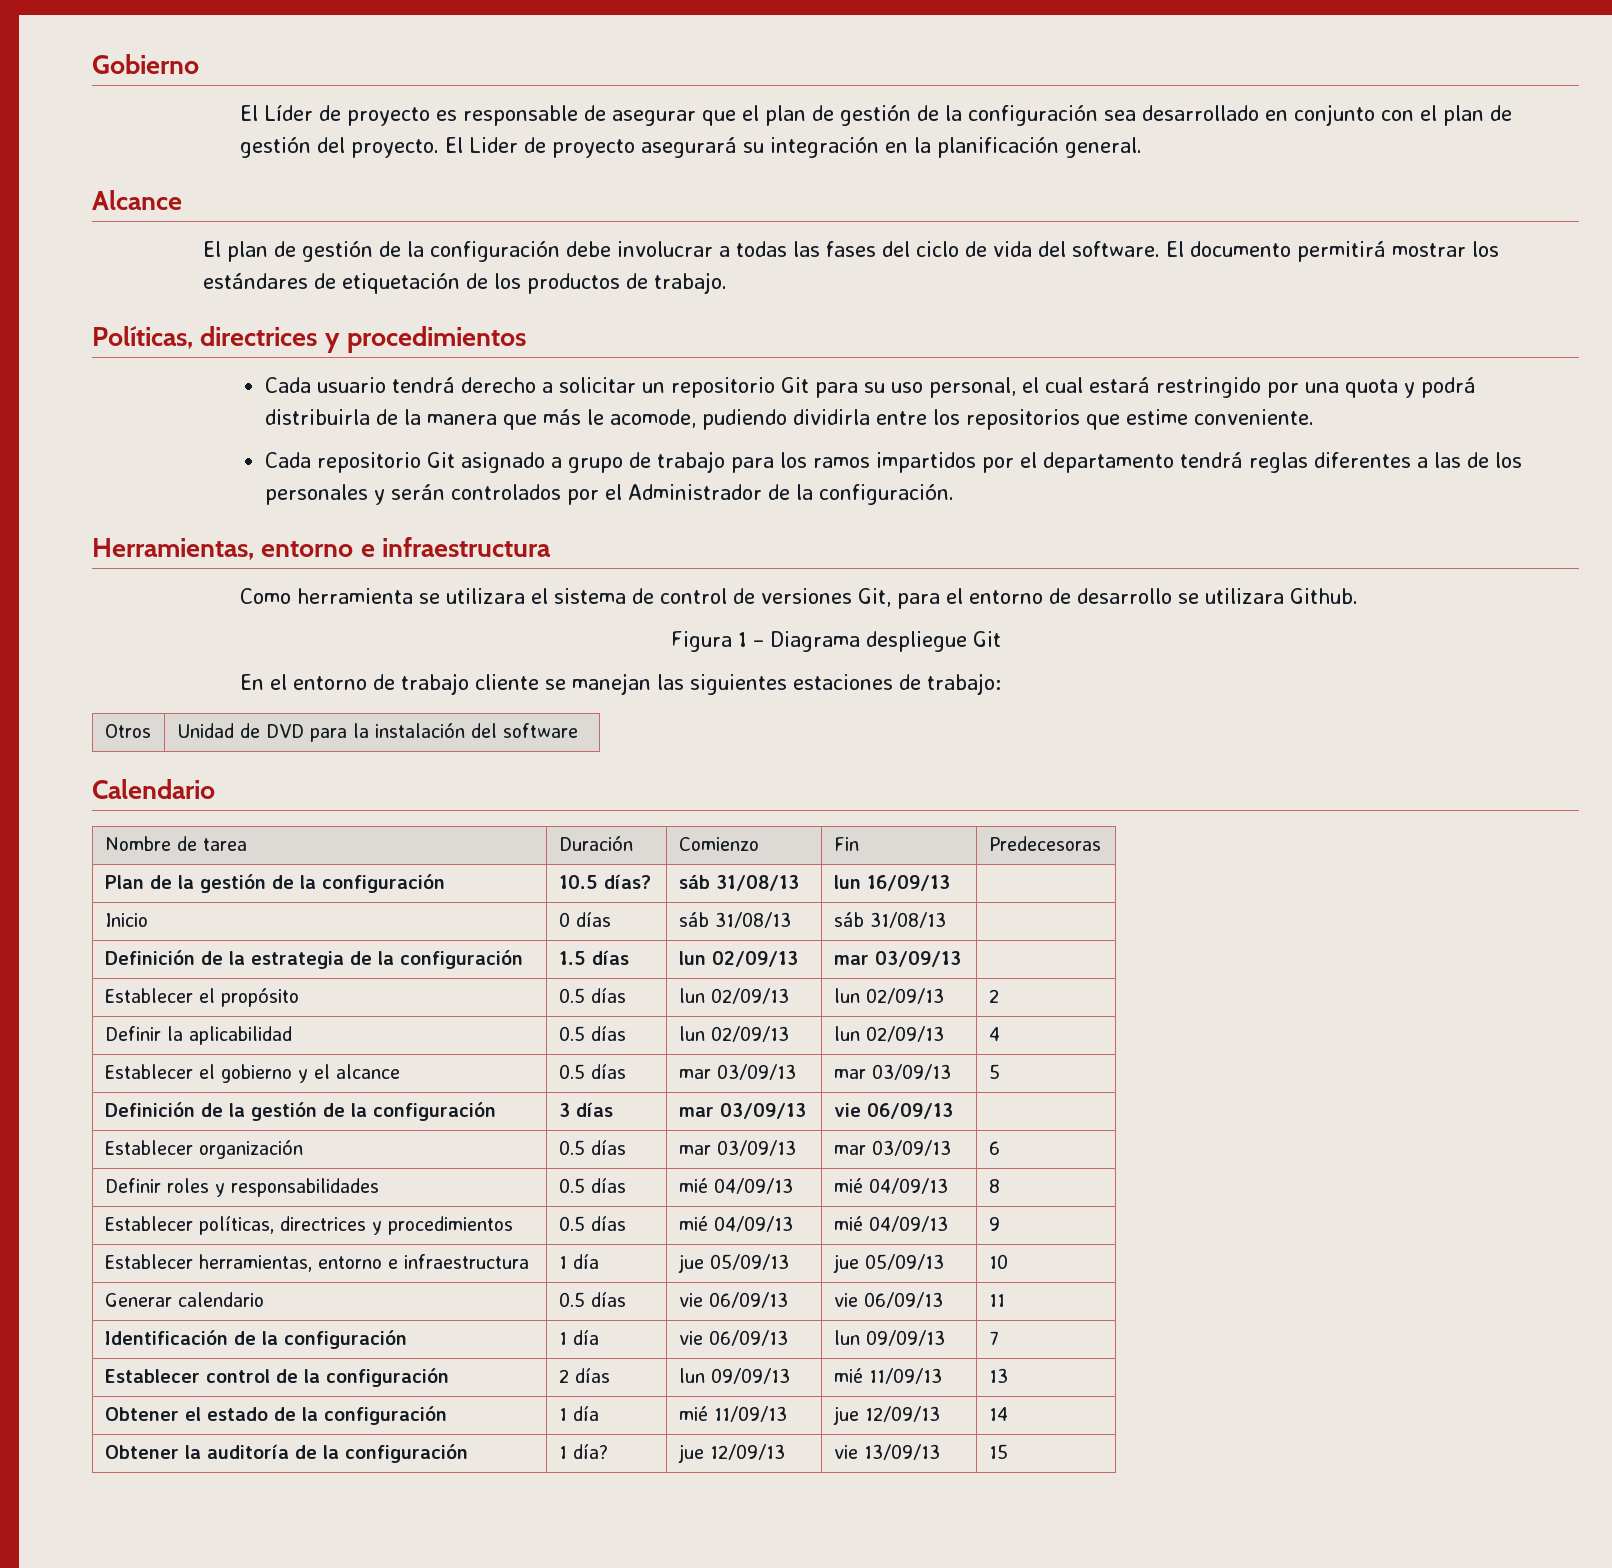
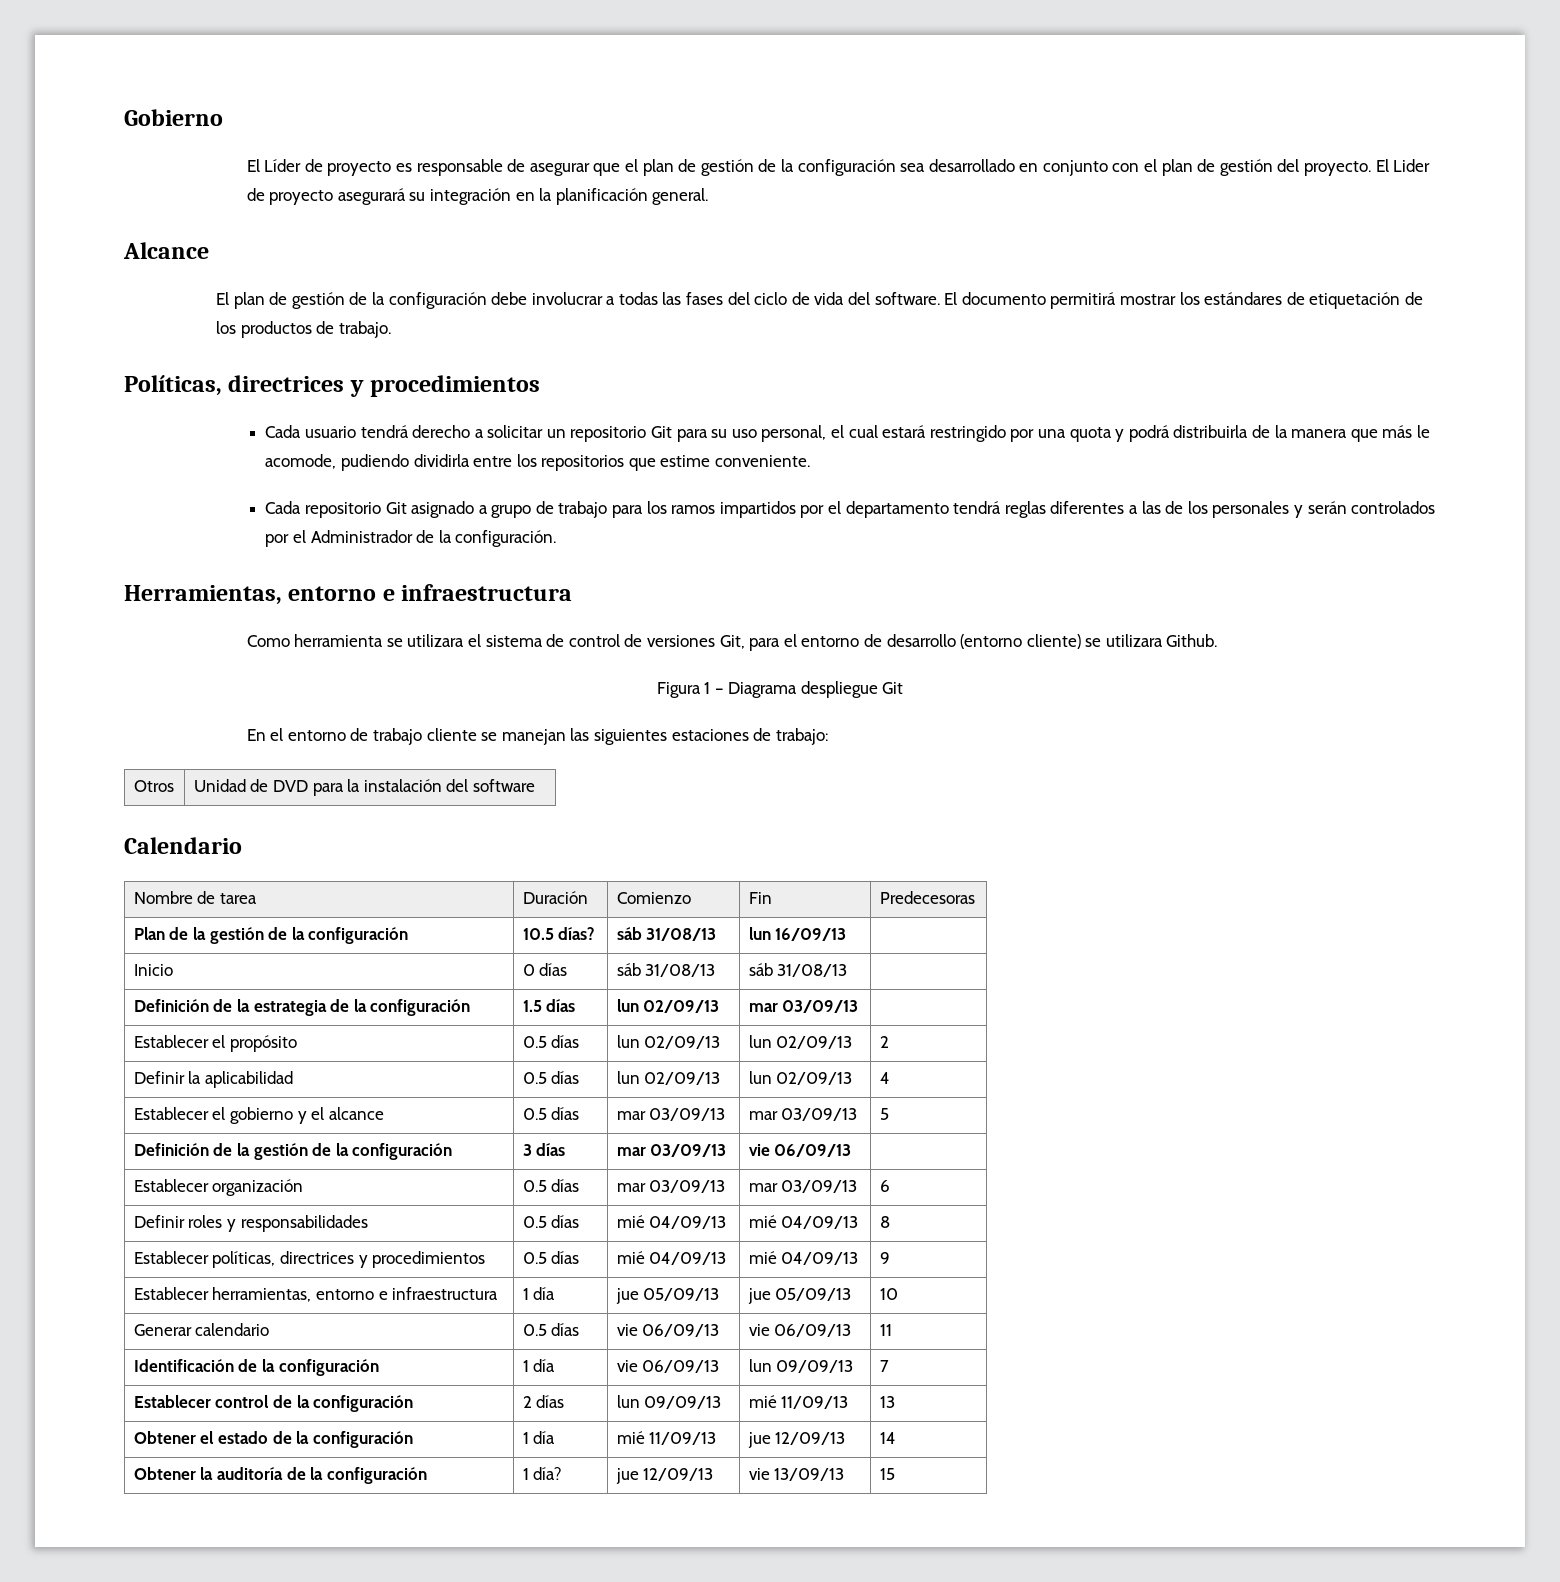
- Como herramienta se utilizara el sistema de control de versiones Git, para el entorno de desarrollo se utilizara Github.
+ Como herramienta se utilizara el sistema de control de versiones Git, para el entorno de desarrollo (entorno cliente) se utilizara Github.

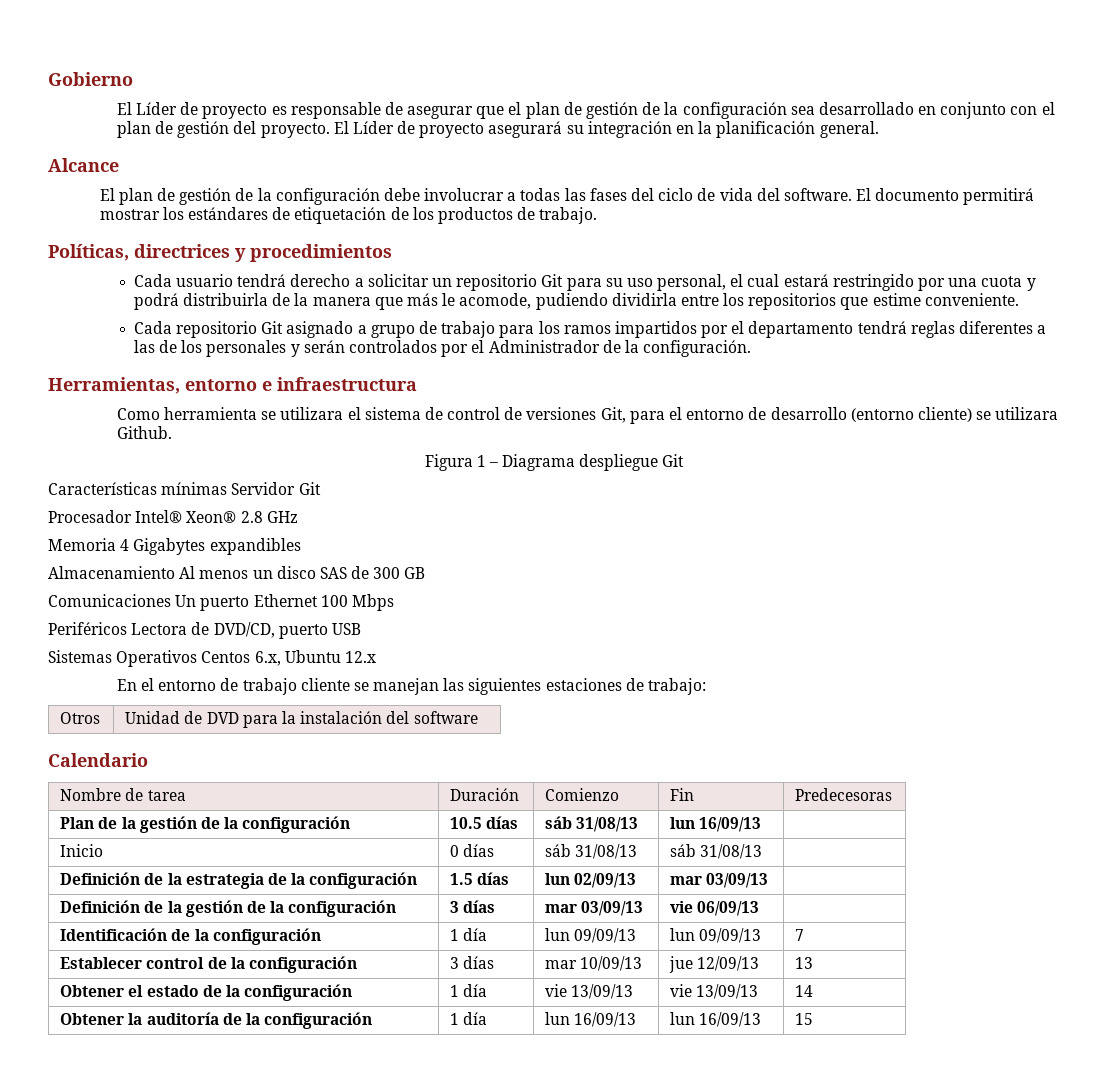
- El Lider de proyecto asegurará su integración en la planificación general.
+ El Líder de proyecto asegurará su integración en la planificación general.
- Cada usuario tendrá derecho a solicitar un repositorio Git para su uso personal, el cual estará restringido por una quota y podrá distribuirla de la manera que más le acomode, pudiendo dividirla entre los repositorios que estime conveniente.
+ Cada usuario tendrá derecho a solicitar un repositorio Git para su uso personal, el cual estará restringido por una cuota y podrá distribuirla de la manera que más le acomode, pudiendo dividirla entre los repositorios que estime conveniente.
+ Características mínimas Servidor Git
+ Procesador Intel® Xeon® 2.8 GHz
+ Memoria 4 Gigabytes expandibles
+ Almacenamiento Al menos un disco SAS de 300 GB
+ Comunicaciones Un puerto Ethernet 100 Mbps
+ Periféricos Lectora de DVD/CD, puerto USB
+ Sistemas Operativos Centos 6.x, Ubuntu 12.x
- Plan de la gestión de la configuración | 10.5 días? | sáb 31/08/13 | lun 16/09/13 |
+ Plan de la gestión de la configuración | 10.5 días | sáb 31/08/13 | lun 16/09/13 |
- Establecer el propósito | 0.5 días | lun 02/09/13 | lun 02/09/13 | 2
- Definir la aplicabilidad | 0.5 días | lun 02/09/13 | lun 02/09/13 | 4
- Establecer el gobierno y el alcance | 0.5 días | mar 03/09/13 | mar 03/09/13 | 5
- Establecer organización | 0.5 días | mar 03/09/13 | mar 03/09/13 | 6
- Definir roles y responsabilidades | 0.5 días | mié 04/09/13 | mié 04/09/13 | 8
- Establecer políticas, directrices y procedimientos | 0.5 días | mié 04/09/13 | mié 04/09/13 | 9
- Establecer herramientas, entorno e infraestructura | 1 día | jue 05/09/13 | jue 05/09/13 | 10
- Generar calendario | 0.5 días | vie 06/09/13 | vie 06/09/13 | 11
- Identificación de la configuración | 1 día | vie 06/09/13 | lun 09/09/13 | 7
+ Identificación de la configuración | 1 día | lun 09/09/13 | lun 09/09/13 | 7
- Establecer control de la configuración | 2 días | lun 09/09/13 | mié 11/09/13 | 13
+ Establecer control de la configuración | 3 días | mar 10/09/13 | jue 12/09/13 | 13
- Obtener el estado de la configuración | 1 día | mié 11/09/13 | jue 12/09/13 | 14
+ Obtener el estado de la configuración | 1 día | vie 13/09/13 | vie 13/09/13 | 14
- Obtener la auditoría de la configuración | 1 día? | jue 12/09/13 | vie 13/09/13 | 15
+ Obtener la auditoría de la configuración | 1 día | lun 16/09/13 | lun 16/09/13 | 15

